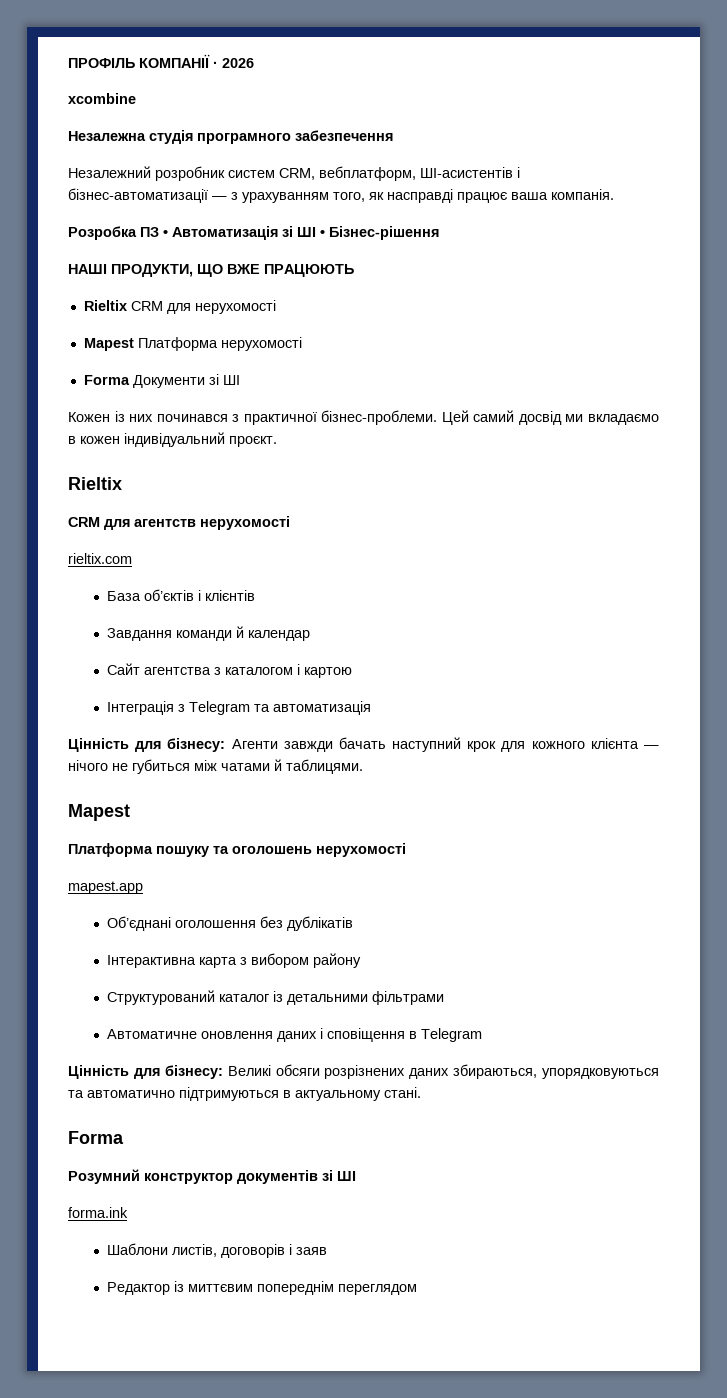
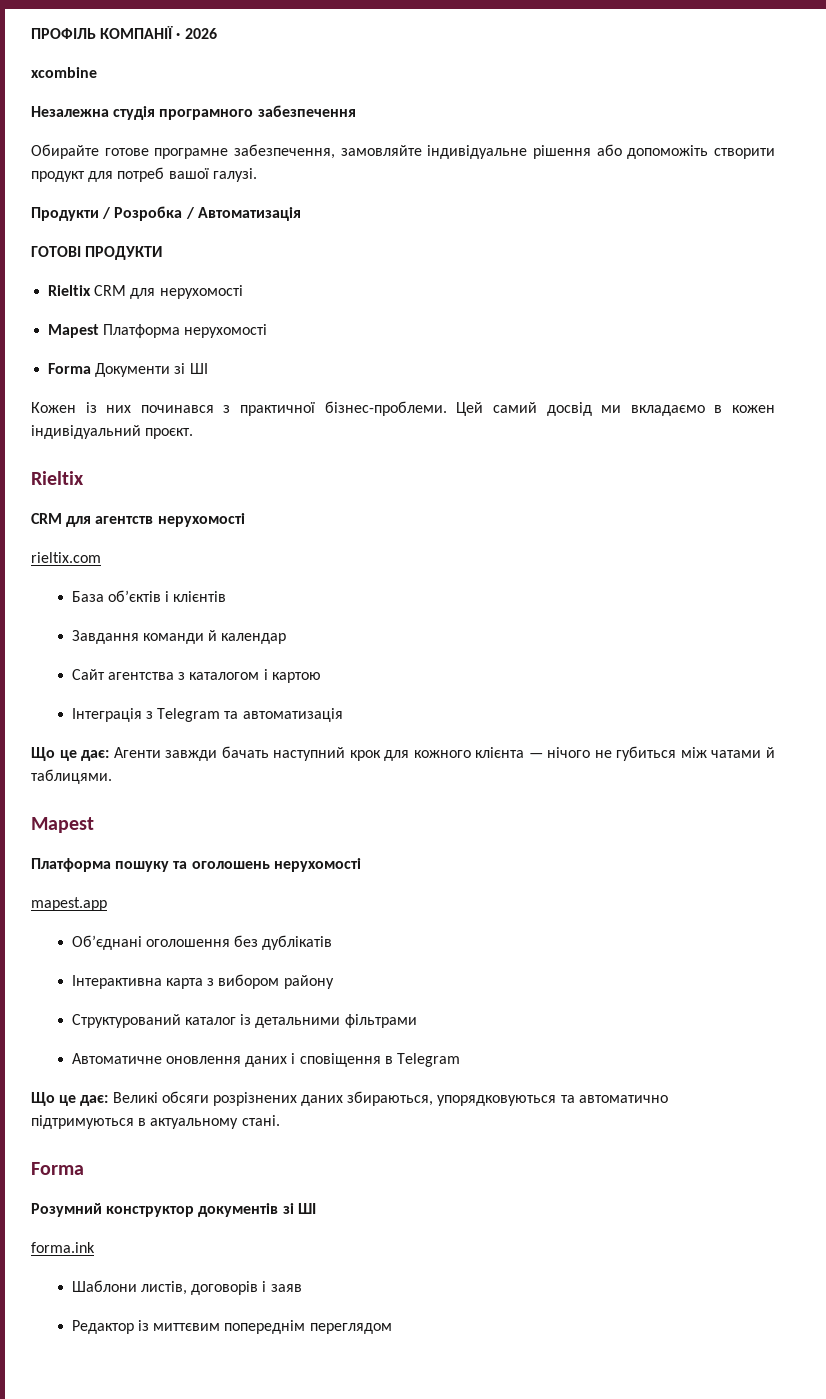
- Незалежний розробник систем CRM, вебплатформ, ШІ-асистентів і бізнес-автоматизації — з урахуванням того, як насправді працює ваша компанія.
- Розробка ПЗ • Автоматизація зі ШІ • Бізнес-рішення
- НАШІ ПРОДУКТИ, ЩО ВЖЕ ПРАЦЮЮТЬ
+ Обирайте готове програмне забезпечення, замовляйте індивідуальне рішення або допоможіть створити продукт для потреб вашої галузі.
+ Продукти / Розробка / Автоматизація
+ ГОТОВІ ПРОДУКТИ
- Цінність для бізнесу: Агенти завжди бачать наступний крок для кожного клієнта — нічого не губиться між чатами й таблицями.
+ Що це дає: Агенти завжди бачать наступний крок для кожного клієнта — нічого не губиться між чатами й таблицями.
- Цінність для бізнесу: Великі обсяги розрізнених даних збираються, упорядковуються та автоматично підтримуються в актуальному стані.
+ Що це дає: Великі обсяги розрізнених даних збираються, упорядковуються та автоматично підтримуються в актуальному стані.

